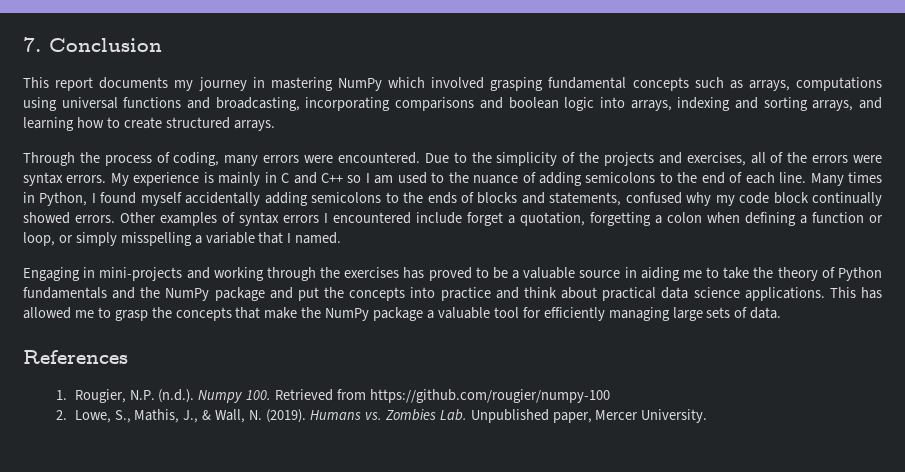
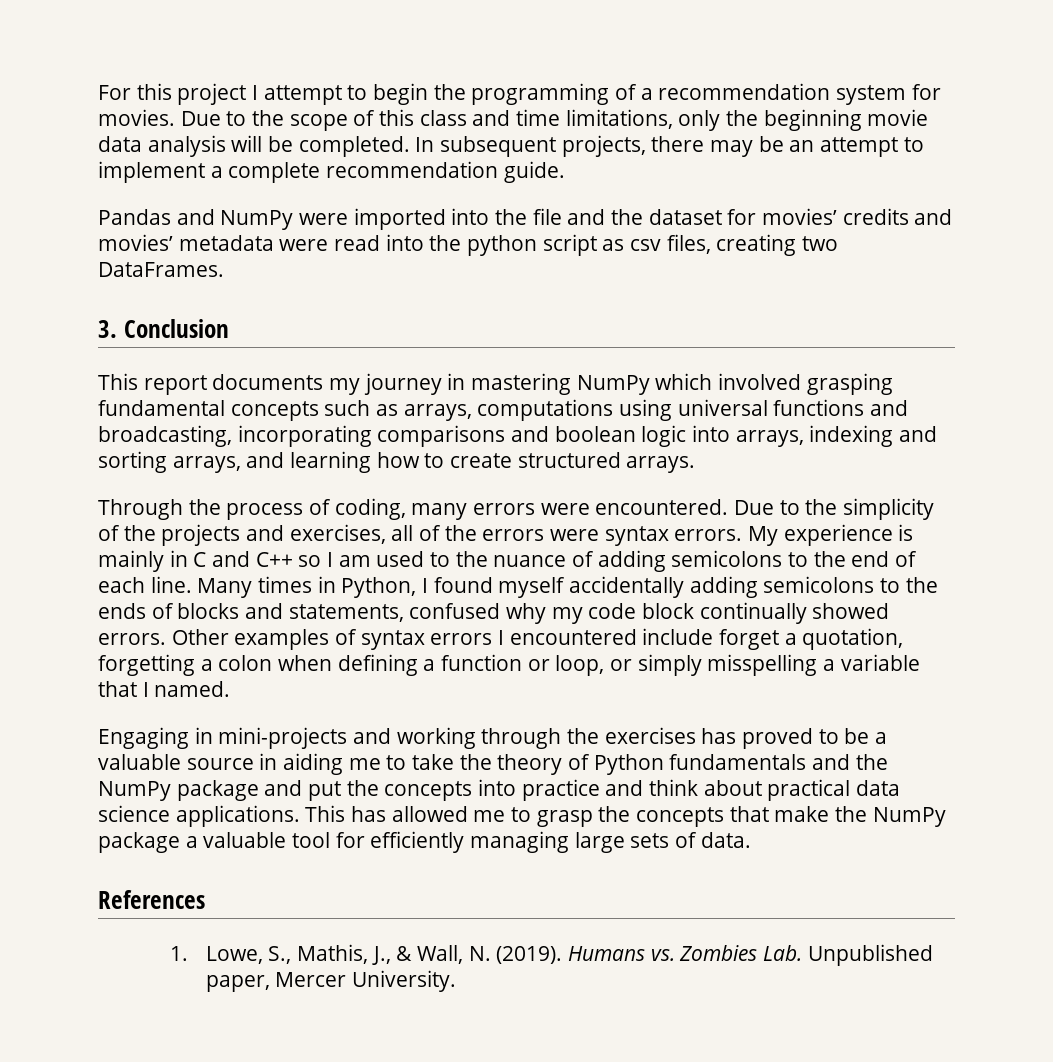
- 7. Conclusion
+ For this project I attempt to begin the programming of a recommendation system for movies. Due to the scope of this class and time limitations, only the beginning movie data analysis will be completed. In subsequent projects, there may be an attempt to implement a complete recommendation guide.
+ Pandas and NumPy were imported into the file and the dataset for movies’ credits and movies’ metadata were read into the python script as csv files, creating two DataFrames.
+ 3. Conclusion
- 1. Rougier, N.P. (n.d.). Numpy 100. Retrieved from https://github.com/rougier/numpy-100
- 2. Lowe, S., Mathis, J., & Wall, N. (2019).
+ 1. Lowe, S., Mathis, J., & Wall, N. (2019).

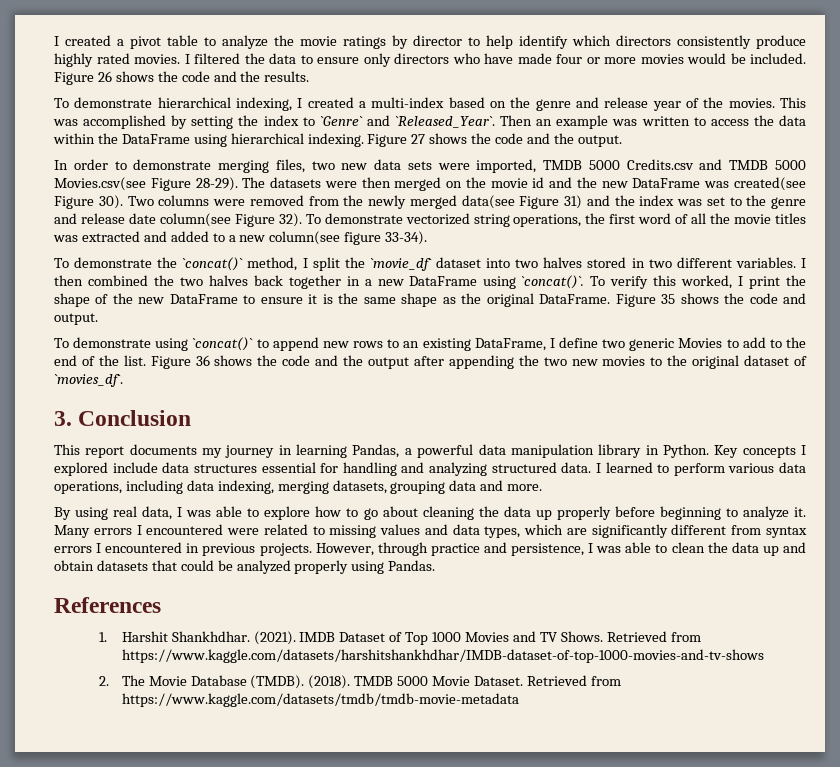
- For this project I attempt to begin the programming of a recommendation system for movies. Due to the scope of this class and time limitations, only the beginning movie data analysis will be completed. In subsequent projects, there may be an attempt to implement a complete recommendation guide.
- Pandas and NumPy were imported into the file and the dataset for movies’ credits and movies’ metadata were read into the python script as csv files, creating two DataFrames.
+ I created a pivot table to analyze the movie ratings by director to help identify which directors consistently produce highly rated movies. I filtered the data to ensure only directors who have made four or more movies would be included. Figure 26 shows the code and the results.
+ To demonstrate hierarchical indexing, I created a multi-index based on the genre and release year of the movies. This was accomplished by setting the index to `Genre` and `Released_Year`. Then an example was written to access the data within the DataFrame using hierarchical indexing. Figure 27 shows the code and the output.
+ In order to demonstrate merging files, two new data sets were imported, TMDB 5000 Credits.csv and TMDB 5000 Movies.csv(see Figure 28-29). The datasets were then merged on the movie id and the new DataFrame was created(see Figure 30). Two columns were removed from the newly merged data(see Figure 31) and the index was set to the genre and release date column(see Figure 32). To demonstrate vectorized string operations, the first word of all the movie titles was extracted and added to a new column(see figure 33-34).
+ To demonstrate the `concat()` method, I split the `movie_df` dataset into two halves stored in two different variables. I then combined the two halves back together in a new DataFrame using `concat()`. To verify this worked, I print the shape of the new DataFrame to ensure it is the same shape as the original DataFrame. Figure 35 shows the code and output.
+ To demonstrate using `concat()` to append new rows to an existing DataFrame, I define two generic Movies to add to the end of the list. Figure 36 shows the code and the output after appending the two new movies to the original dataset of `movies_df`.
- This report documents my journey in mastering NumPy which involved grasping fundamental concepts such as arrays, computations using universal functions and broadcasting, incorporating comparisons and boolean logic into arrays, indexing and sorting arrays, and learning how to create structured arrays.
- Through the process of coding, many errors were encountered. Due to the simplicity of the projects and exercises, all of the errors were syntax errors. My experience is mainly in C and C++ so I am used to the nuance of adding semicolons to the end of each line. Many times in Python, I found myself accidentally adding semicolons to the ends of blocks and statements, confused why my code block continually showed errors. Other examples of syntax errors I encountered include forget a quotation, forgetting a colon when defining a function or loop, or simply misspelling a variable that I named.
- Engaging in mini-projects and working through the exercises has proved to be a valuable source in aiding me to take the theory of Python fundamentals and the NumPy package and put the concepts into practice and think about practical data science applications. This has allowed me to grasp the concepts that make the NumPy package a valuable tool for efficiently managing large sets of data.
+ This report documents my journey in learning Pandas, a powerful data manipulation library in Python. Key concepts I explored include data structures essential for handling and analyzing structured data. I learned to perform various data operations, including data indexing, merging datasets, grouping data and more.
+ By using real data, I was able to explore how to go about cleaning the data up properly before beginning to analyze it. Many errors I encountered were related to missing values and data types, which are significantly different from syntax errors I encountered in previous projects. However, through practice and persistence, I was able to clean the data up and obtain datasets that could be analyzed properly using Pandas.
  References
- 1. Lowe, S., Mathis, J., & Wall, N. (2019). Humans vs. Zombies Lab. Unpublished paper, Mercer University.
+ 1. Harshit Shankhdhar. (2021). IMDB Dataset of Top 1000 Movies and TV Shows. Retrieved from https://www.kaggle.com/datasets/harshitshankhdhar/IMDB-dataset-of-top-1000-movies-and-tv-shows
+ 2. The Movie Database (TMDB). (2018). TMDB 5000 Movie Dataset. Retrieved from https://www.kaggle.com/datasets/tmdb/tmdb-movie-metadata

